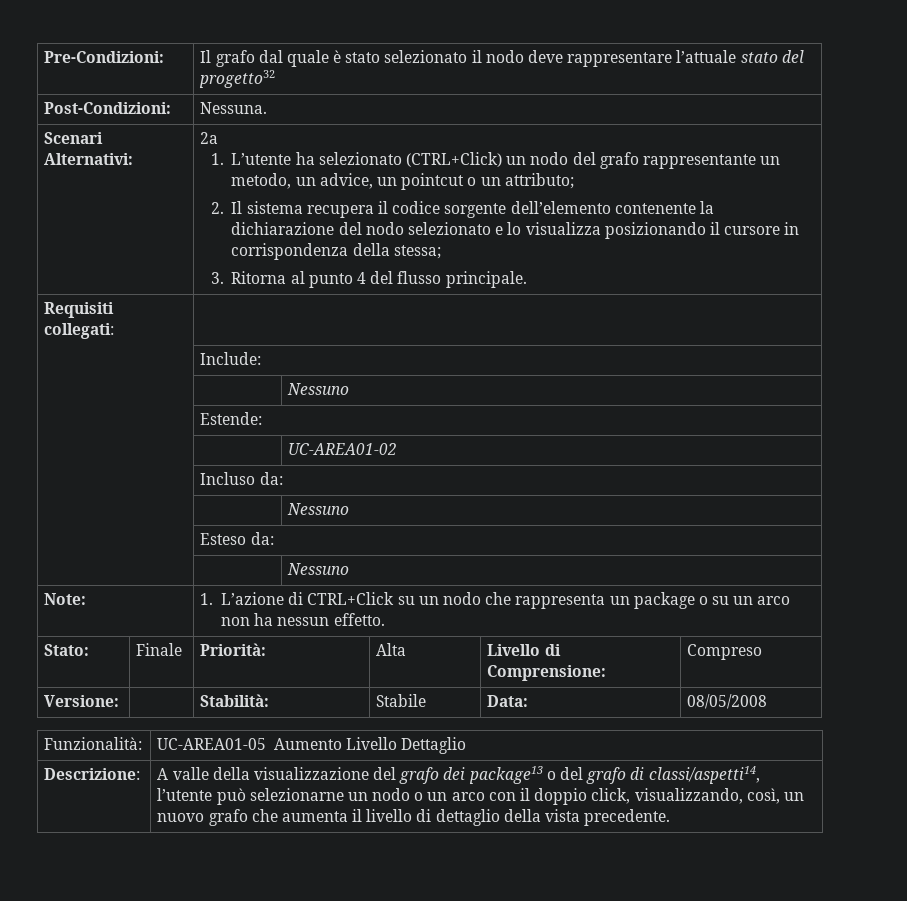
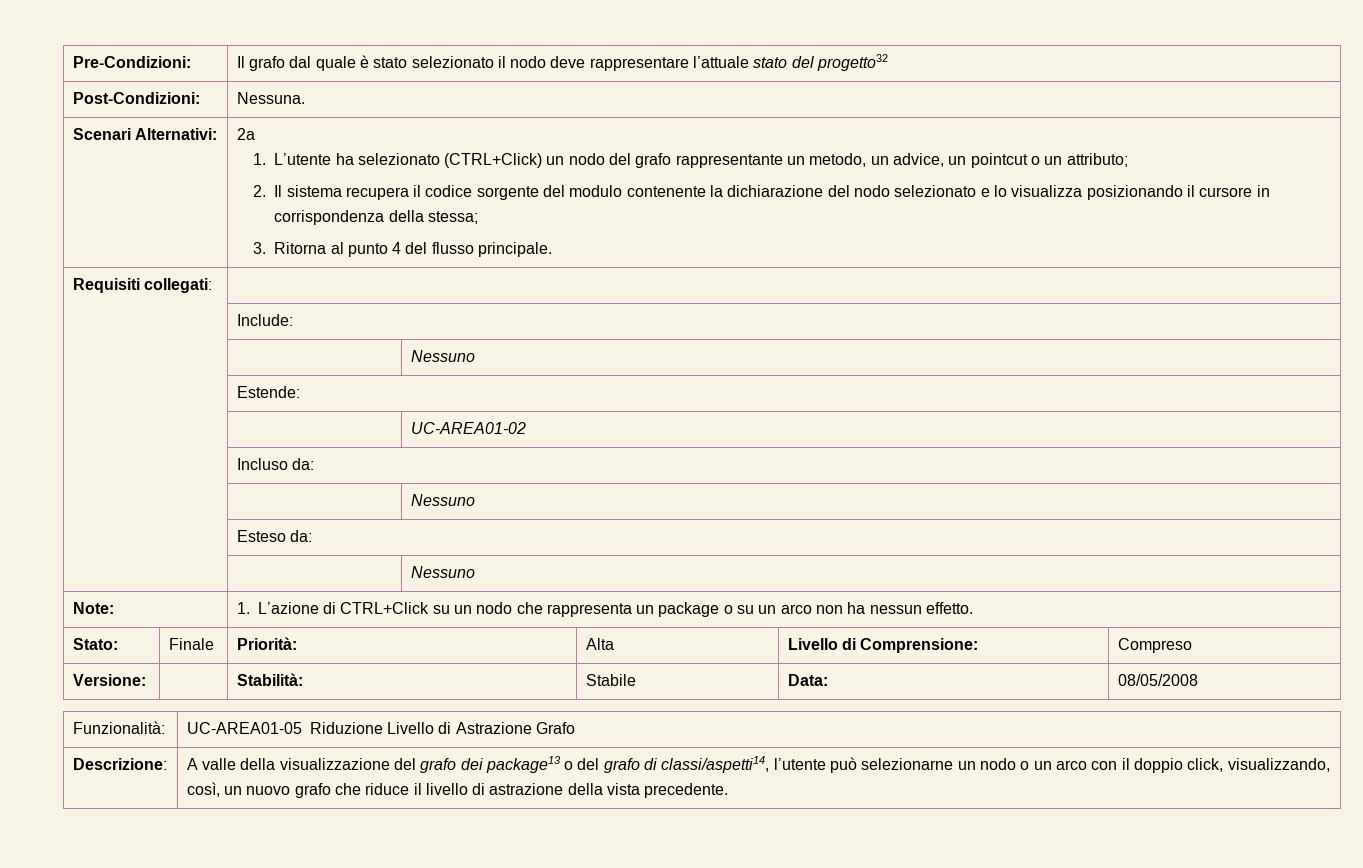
- 2. Il sistema recupera il codice sorgente dell’elemento contenente la dichiarazione del nodo selezionato e lo visualizza posizionando il cursore in corrispondenza della stessa;
+ 2. Il sistema recupera il codice sorgente del modulo contenente la dichiarazione del nodo selezionato e lo visualizza posizionando il cursore in corrispondenza della stessa;
- Funzionalità: | UC-AREA01-05 Aumento Livello Dettaglio
+ Funzionalità: | UC-AREA01-05 Riduzione Livello di Astrazione Grafo
- Descrizione: | A valle della visualizzazione del grafo dei package13 o del grafo di classi/aspetti14, l’utente può selezionarne un nodo o un arco con il doppio click, visualizzando, così, un nuovo grafo che aumenta il livello di dettaglio della vista precedente.
+ Descrizione: | A valle della visualizzazione del grafo dei package13 o del grafo di classi/aspetti14, l’utente può selezionarne un nodo o un arco con il doppio click, visualizzando, così, un nuovo grafo che riduce il livello di astrazione della vista precedente.

